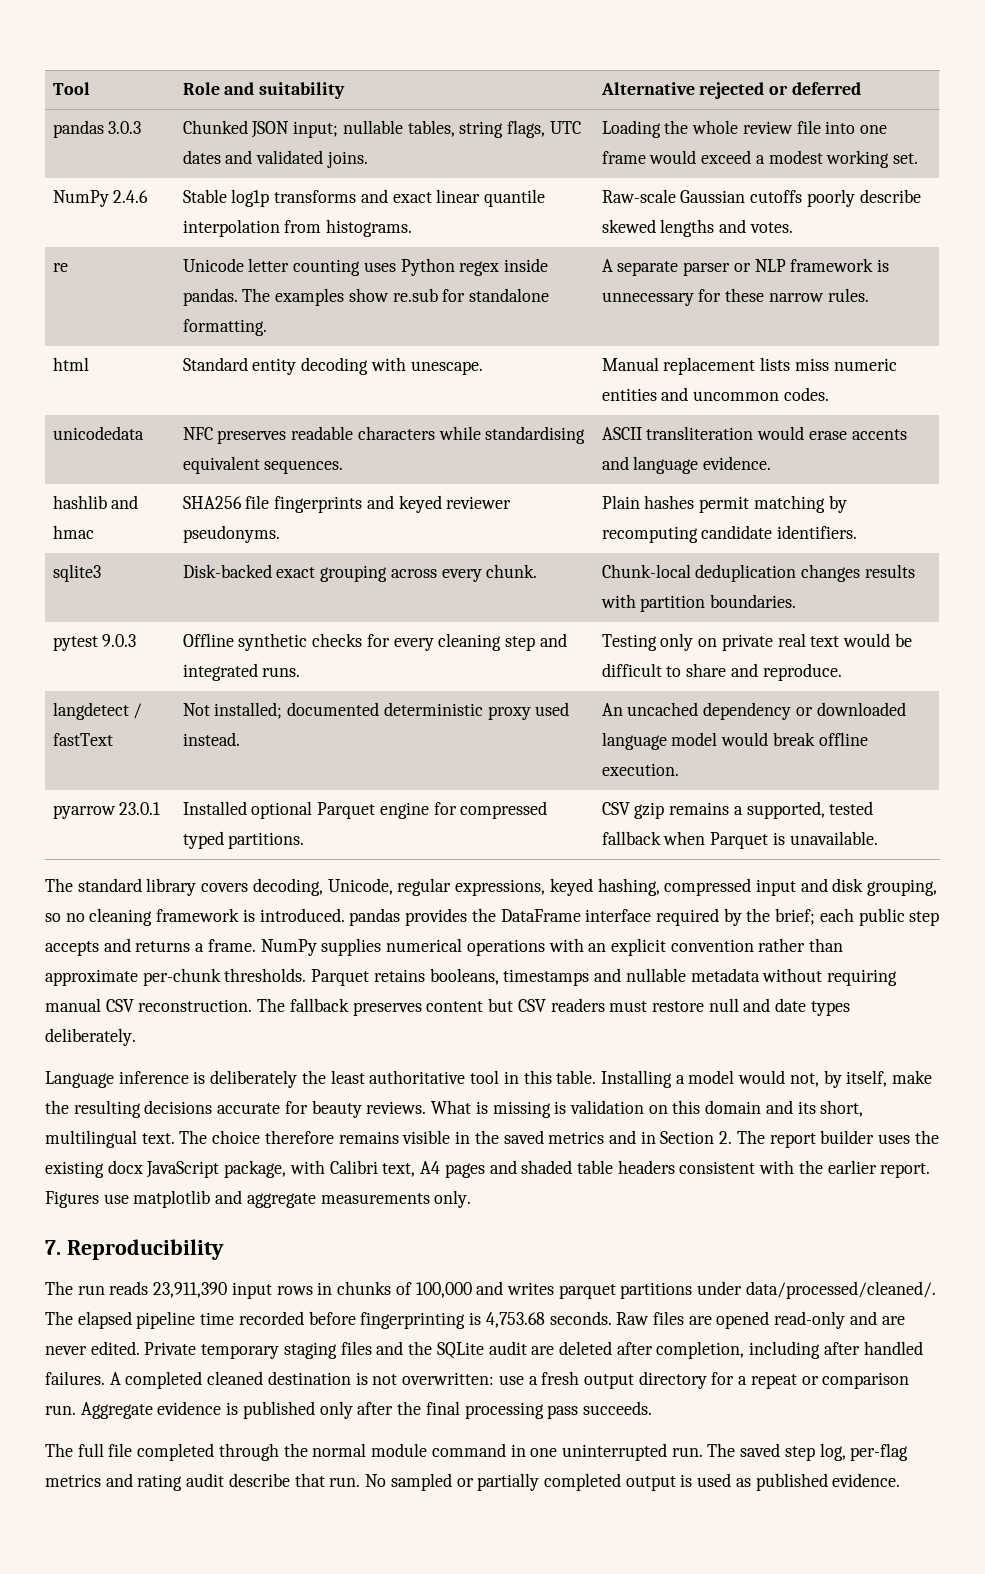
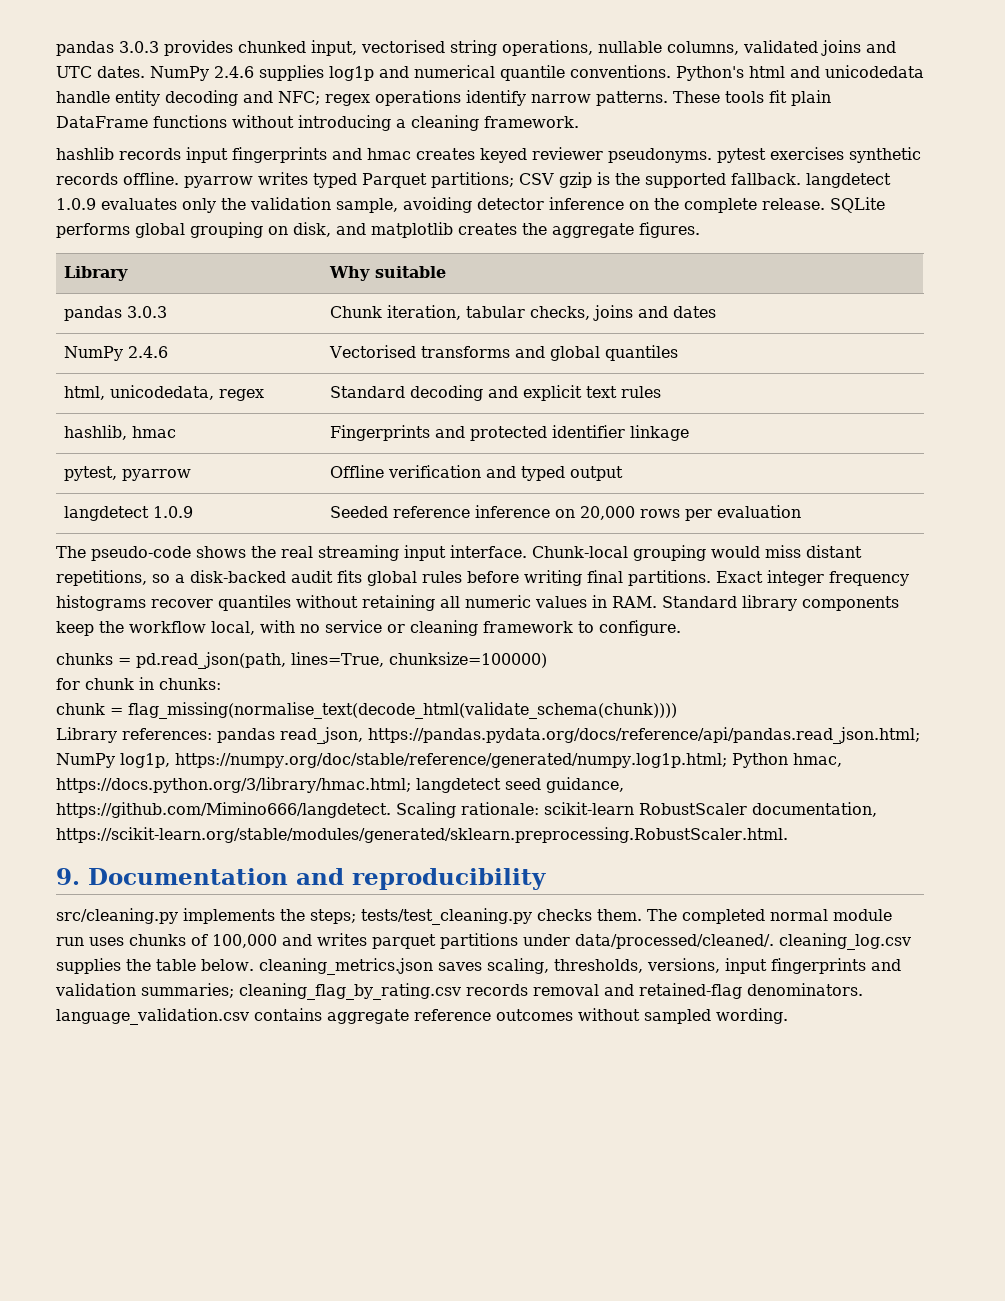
- Tool | Role and suitability | Alternative rejected or deferred
- pandas 3.0.3 | Chunked JSON input; nullable tables, string flags, UTC dates and validated joins. | Loading the whole review file into one frame would exceed a modest working set.
- NumPy 2.4.6 | Stable log1p transforms and exact linear quantile interpolation from histograms. | Raw-scale Gaussian cutoffs poorly describe skewed lengths and votes.
- re | Unicode letter counting uses Python regex inside pandas. The examples show re.sub for standalone formatting. | A separate parser or NLP framework is unnecessary for these narrow rules.
- html | Standard entity decoding with unescape. | Manual replacement lists miss numeric entities and uncommon codes.
- unicodedata | NFC preserves readable characters while standardising equivalent sequences. | ASCII transliteration would erase accents and language evidence.
- hashlib and hmac | SHA256 file fingerprints and keyed reviewer pseudonyms. | Plain hashes permit matching by recomputing candidate identifiers.
- sqlite3 | Disk-backed exact grouping across every chunk. | Chunk-local deduplication changes results with partition boundaries.
- pytest 9.0.3 | Offline synthetic checks for every cleaning step and integrated runs. | Testing only on private real text would be difficult to share and reproduce.
- langdetect / fastText | Not installed; documented deterministic proxy used instead. | An uncached dependency or downloaded language model would break offline execution.
- pyarrow 23.0.1 | Installed optional Parquet engine for compressed typed partitions. | CSV gzip remains a supported, tested fallback when Parquet is unavailable.
- The standard library covers decoding, Unicode, regular expressions, keyed hashing, compressed input and disk grouping, so no cleaning framework is introduced. pandas provides the DataFrame interface required by the brief; each public step accepts and returns a frame. NumPy supplies numerical operations with an explicit convention rather than approximate per-chunk thresholds. Parquet retains booleans, timestamps and nullable metadata without requiring manual CSV reconstruction. The fallback preserves content but CSV readers must restore null and date types deliberately.
- Language inference is deliberately the least authoritative tool in this table. Installing a model would not, by itself, make the resulting decisions accurate for beauty reviews. What is missing is validation on this domain and its short, multilingual text. The choice therefore remains visible in the saved metrics and in Section 2. The report builder uses the existing docx JavaScript package, with Calibri text, A4 pages and shaded table headers consistent with the earlier report. Figures use matplotlib and aggregate measurements only.
- 7. Reproducibility
- The run reads 23,911,390 input rows in chunks of 100,000 and writes parquet partitions under data/processed/cleaned/. The elapsed pipeline time recorded before fingerprinting is 4,753.68 seconds. Raw files are opened read-only and are never edited. Private temporary staging files and the SQLite audit are deleted after completion, including after handled failures. A completed cleaned destination is not overwritten: use a fresh output directory for a repeat or comparison run. Aggregate evidence is published only after the final processing pass succeeds.
- The full file completed through the normal module command in one uninterrupted run. The saved step log, per-flag metrics and rating audit describe that run. No sampled or partially completed output is used as published evidence.
+ pandas 3.0.3 provides chunked input, vectorised string operations, nullable columns, validated joins and UTC dates. NumPy 2.4.6 supplies log1p and numerical quantile conventions. Python's html and unicodedata handle entity decoding and NFC; regex operations identify narrow patterns. These tools fit plain DataFrame functions without introducing a cleaning framework.
+ hashlib records input fingerprints and hmac creates keyed reviewer pseudonyms. pytest exercises synthetic records offline. pyarrow writes typed Parquet partitions; CSV gzip is the supported fallback. langdetect 1.0.9 evaluates only the validation sample, avoiding detector inference on the complete release. SQLite performs global grouping on disk, and matplotlib creates the aggregate figures.
+ Library | Why suitable
+ pandas 3.0.3 | Chunk iteration, tabular checks, joins and dates
+ NumPy 2.4.6 | Vectorised transforms and global quantiles
+ html, unicodedata, regex | Standard decoding and explicit text rules
+ hashlib, hmac | Fingerprints and protected identifier linkage
+ pytest, pyarrow | Offline verification and typed output
+ langdetect 1.0.9 | Seeded reference inference on 20,000 rows per evaluation
+ The pseudo-code shows the real streaming input interface. Chunk-local grouping would miss distant repetitions, so a disk-backed audit fits global rules before writing final partitions. Exact integer frequency histograms recover quantiles without retaining all numeric values in RAM. Standard library components keep the workflow local, with no service or cleaning framework to configure.
+ chunks = pd.read_json(path, lines=True, chunksize=100000)
+ for chunk in chunks:
+ chunk = flag_missing(normalise_text(decode_html(validate_schema(chunk))))
+ Library references: pandas read_json, https://pandas.pydata.org/docs/reference/api/pandas.read_json.html; NumPy log1p, https://numpy.org/doc/stable/reference/generated/numpy.log1p.html; Python hmac, https://docs.python.org/3/library/hmac.html; langdetect seed guidance, https://github.com/Mimino666/langdetect. Scaling rationale: scikit-learn RobustScaler documentation, https://scikit-learn.org/stable/modules/generated/sklearn.preprocessing.RobustScaler.html.
+ 9. Documentation and reproducibility
+ src/cleaning.py implements the steps; tests/test_cleaning.py checks them. The completed normal module run uses chunks of 100,000 and writes parquet partitions under data/processed/cleaned/. cleaning_log.csv supplies the table below. cleaning_metrics.json saves scaling, thresholds, versions, input fingerprints and validation summaries; cleaning_flag_by_rating.csv records removal and retained-flag denominators. language_validation.csv contains aggregate reference outcomes without sampled wording.

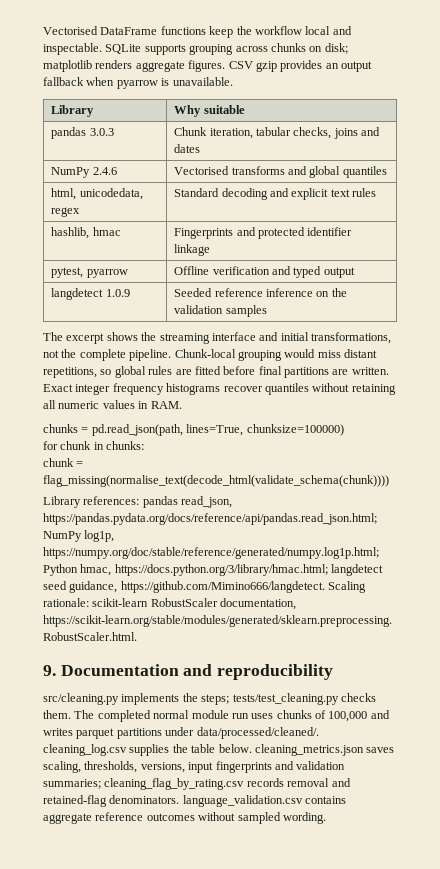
- pandas 3.0.3 provides chunked input, vectorised string operations, nullable columns, validated joins and UTC dates. NumPy 2.4.6 supplies log1p and numerical quantile conventions. Python's html and unicodedata handle entity decoding and NFC; regex operations identify narrow patterns. These tools fit plain DataFrame functions without introducing a cleaning framework.
- hashlib records input fingerprints and hmac creates keyed reviewer pseudonyms. pytest exercises synthetic records offline. pyarrow writes typed Parquet partitions; CSV gzip is the supported fallback. langdetect 1.0.9 evaluates only the validation sample, avoiding detector inference on the complete release. SQLite performs global grouping on disk, and matplotlib creates the aggregate figures.
+ Vectorised DataFrame functions keep the workflow local and inspectable. SQLite supports grouping across chunks on disk; matplotlib renders aggregate figures. CSV gzip provides an output fallback when pyarrow is unavailable.
- langdetect 1.0.9 | Seeded reference inference on 20,000 rows per evaluation
- The pseudo-code shows the real streaming input interface.
+ langdetect 1.0.9 | Seeded reference inference on the validation samples
+ The excerpt shows the streaming interface and initial transformations, not the complete pipeline.
- Chunk-local grouping would miss distant repetitions, so a disk-backed audit fits global rules before writing final partitions.
+ Chunk-local grouping would miss distant repetitions, so global rules are fitted before final partitions are written.
- Exact integer frequency histograms recover quantiles without retaining all numeric values in RAM. Standard library components keep the workflow local, with no service or cleaning framework to configure.
+ Exact integer frequency histograms recover quantiles without retaining all numeric values in RAM.

